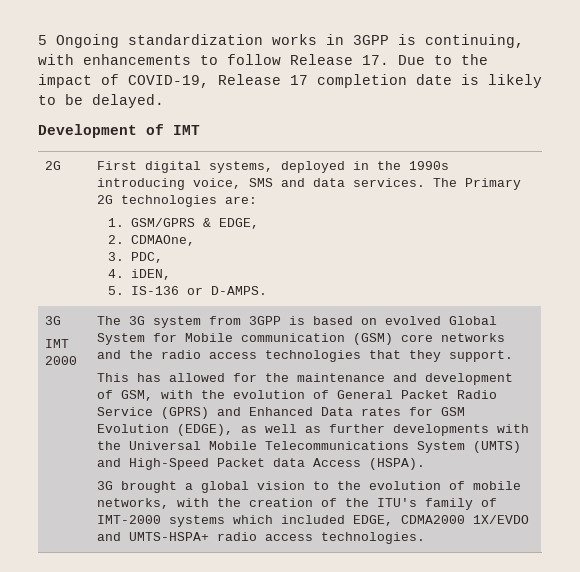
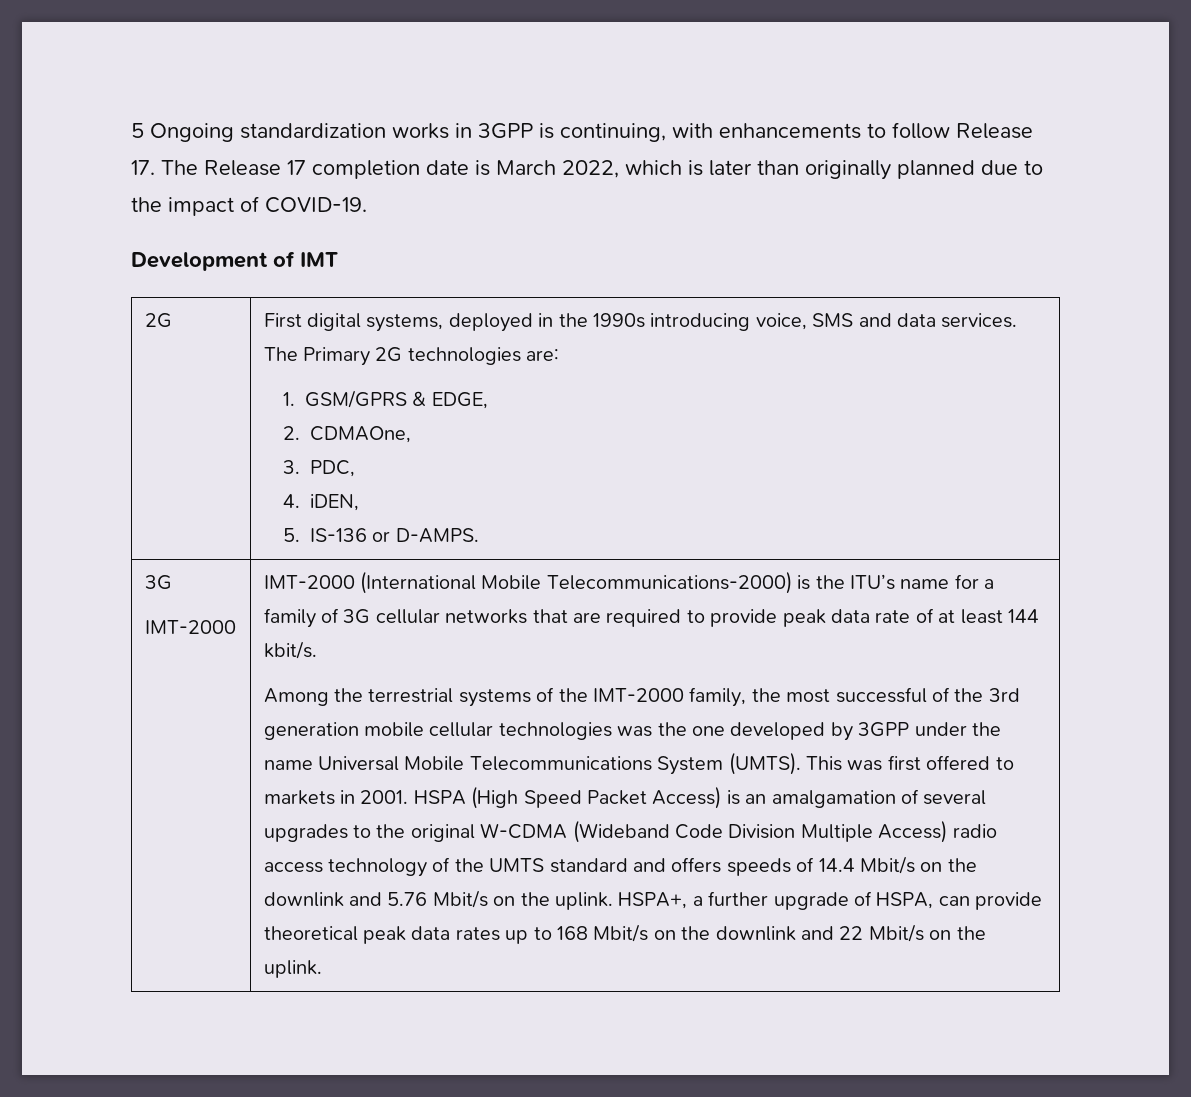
- 5 Ongoing standardization works in 3GPP is continuing, with enhancements to follow Release 17. Due to the impact of COVID-19, Release 17 completion date is likely to be delayed.
+ 5 Ongoing standardization works in 3GPP is continuing, with enhancements to follow Release 17. The Release 17 completion date is March 2022, which is later than originally planned due to the impact of COVID-19.
- IMT 2000 | The 3G system from 3GPP is based on evolved Global System for Mobile communication (GSM) core networks and the radio access technologies that they support.
- This has allowed for the maintenance and development of GSM, with the evolution of General Packet Radio Service (GPRS) and Enhanced Data rates for GSM Evolution (EDGE), as well as further developments with the Universal Mobile Telecommunications System (UMTS) and High-Speed Packet data Access (HSPA).
- 3G brought a global vision to the evolution of mobile networks, with the creation of the ITU's family of IMT-2000 systems which included EDGE, CDMA2000 1X/EVDO and UMTS-HSPA+ radio access technologies.
+ IMT-2000 | IMT-2000 (International Mobile Telecommunications-2000) is the ITU’s name for a family of 3G cellular networks that are required to provide peak data rate of at least 144 kbit/s.
+ Among the terrestrial systems of the IMT-2000 family, the most successful of the 3rd generation mobile cellular technologies was the one developed by 3GPP under the name Universal Mobile Telecommunications System (UMTS). This was first offered to markets in 2001. HSPA (High Speed Packet Access) is an amalgamation of several upgrades to the original W-CDMA (Wideband Code Division Multiple Access) radio access technology of the UMTS standard and offers speeds of 14.4 Mbit/s on the downlink and 5.76 Mbit/s on the uplink. HSPA+, a further upgrade of HSPA, can provide theoretical peak data rates up to 168 Mbit/s on the downlink and 22 Mbit/s on the uplink.

